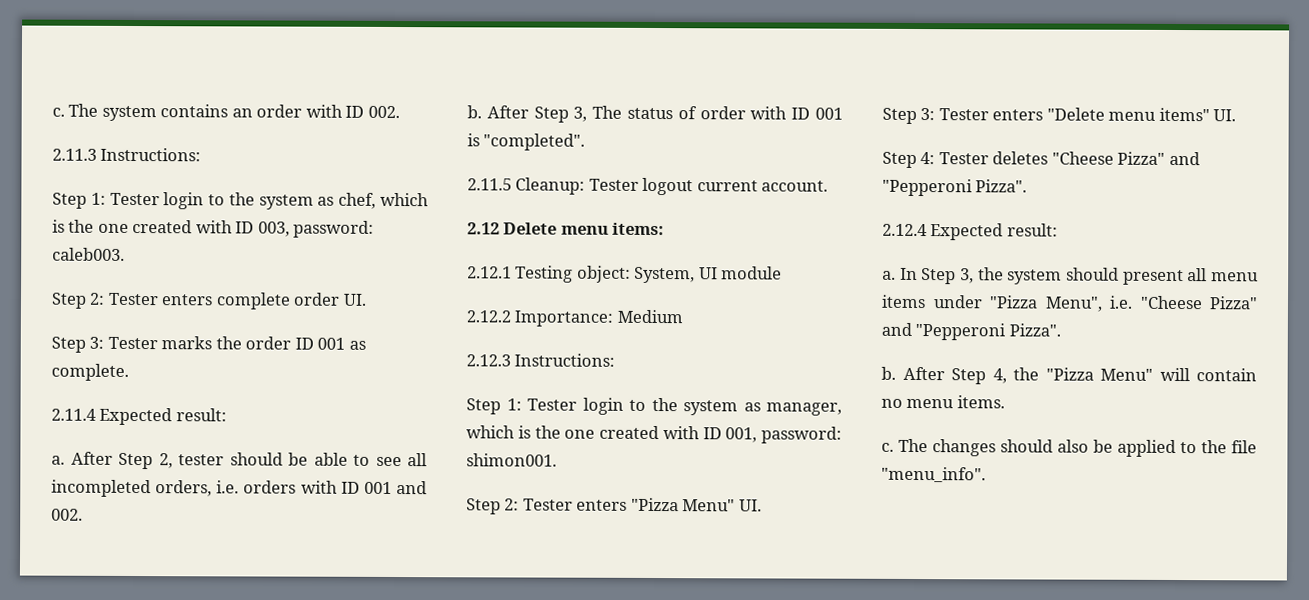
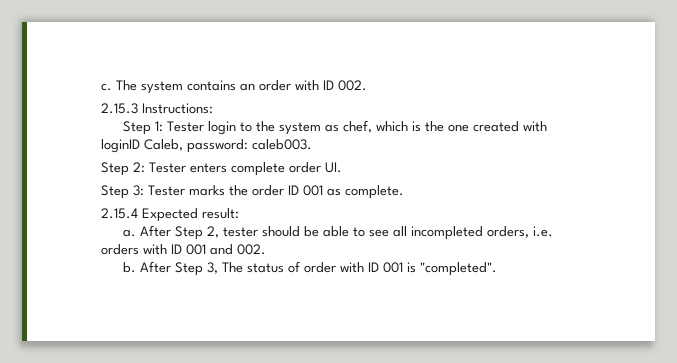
- 2.11.3 Instructions:
+ 2.15.3 Instructions:
- Step 1: Tester login to the system as chef, which is the one created with ID 003, password: caleb003.
+ Step 1: Tester login to the system as chef, which is the one created with loginID Caleb, password: caleb003.
- 2.11.4 Expected result:
+ 2.15.4 Expected result:
- 2.11.5 Cleanup: Tester logout current account.
- 2.12 Delete menu items:
- 2.12.1 Testing object: System, UI module
- 2.12.2 Importance: Medium
- 2.12.3 Instructions:
- Step 1: Tester login to the system as manager, which is the one created with ID 001, password: shimon001.
- Step 2: Tester enters "Pizza Menu" UI.
- Step 3: Tester enters "Delete menu items" UI.
- Step 4: Tester deletes "Cheese Pizza" and "Pepperoni Pizza".
- 2.12.4 Expected result:
- a. In Step 3, the system should present all menu items under "Pizza Menu", i.e. "Cheese Pizza" and "Pepperoni Pizza".
- b. After Step 4, the "Pizza Menu" will contain no menu items.
- c. The changes should also be applied to the file "menu_info".

